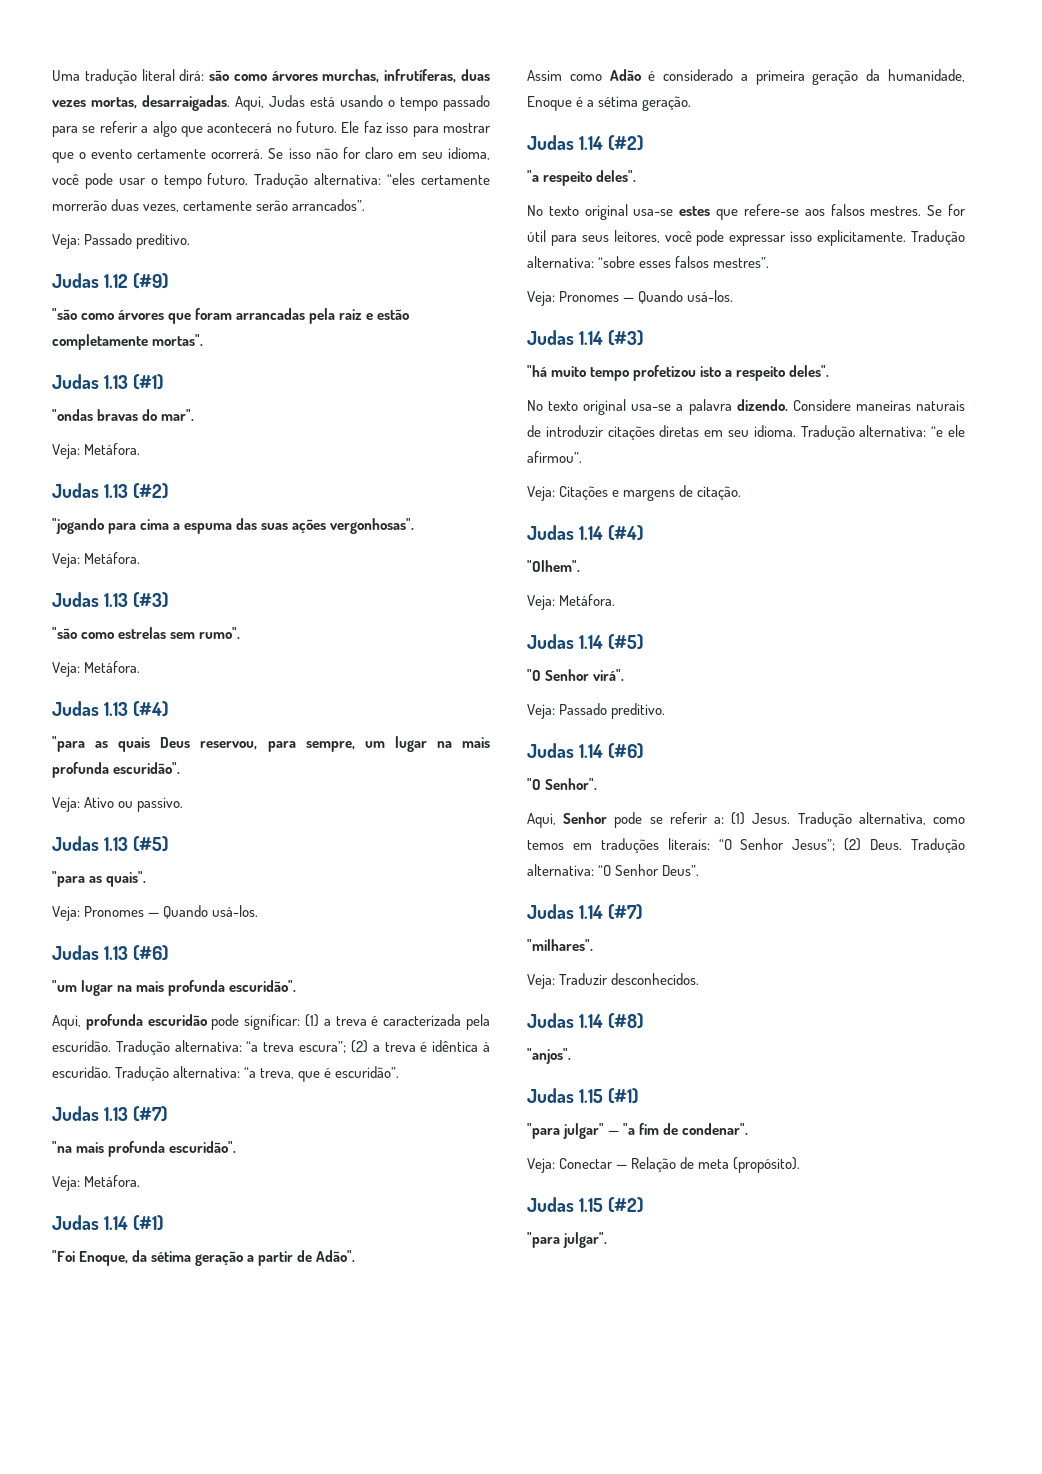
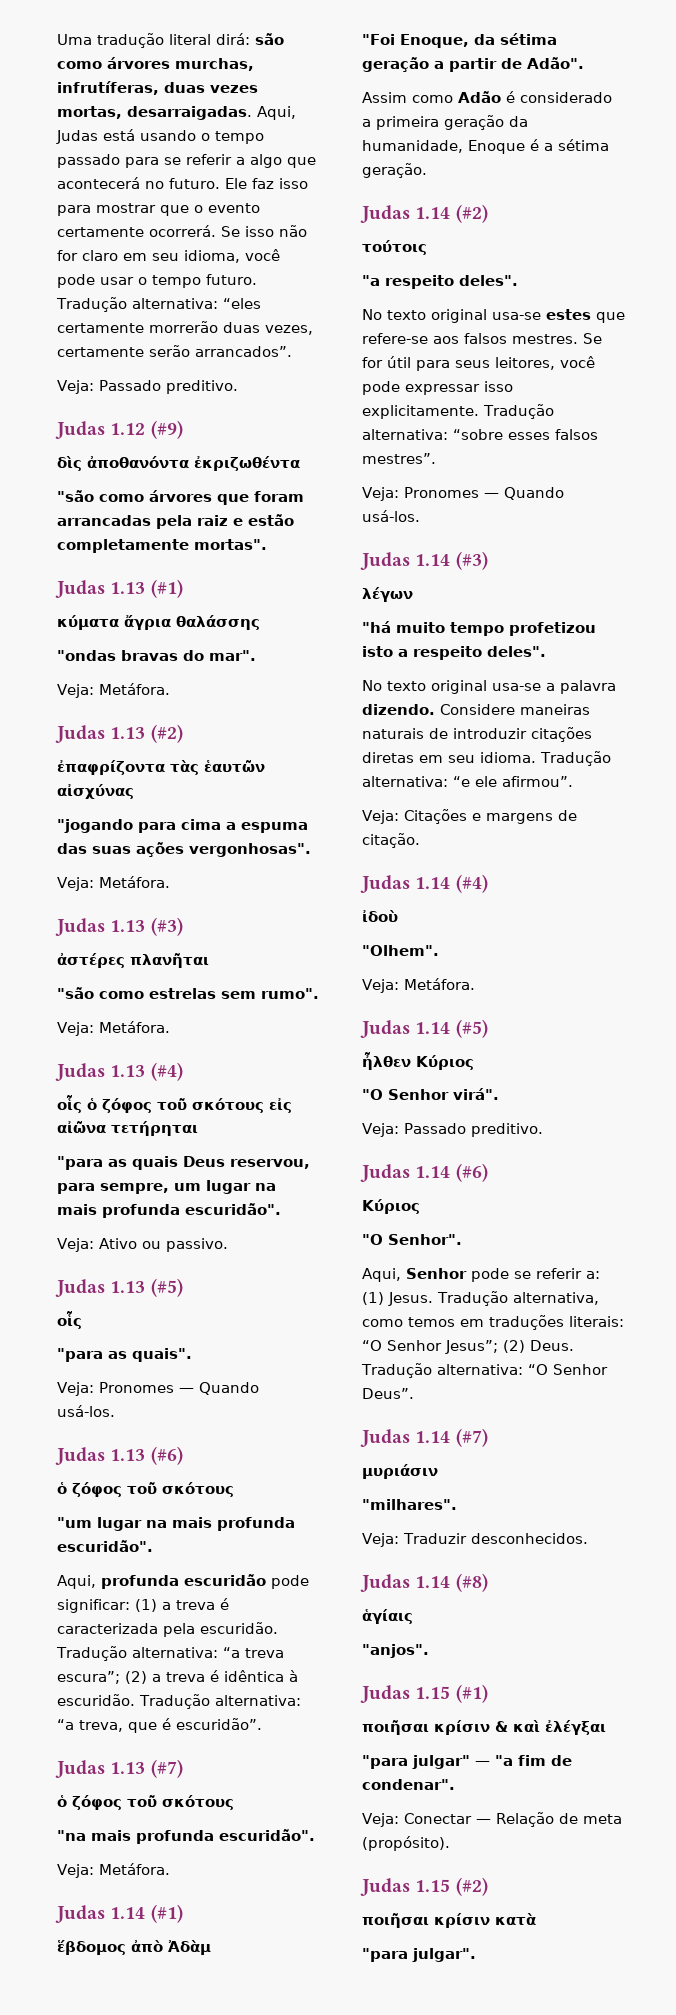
+ δὶς ἀποθανόντα ἐκριζωθέντα
+ κύματα ἄγρια θαλάσσης
+ ἐπαφρίζοντα τὰς ἑαυτῶν αἰσχύνας
+ ἀστέρες πλανῆται
+ οἷς ὁ ζόφος τοῦ σκότους εἰς αἰῶνα τετήρηται
  Judas 1.13 (#5)
+ οἷς
  Judas 1.13 (#6)
+ ὁ ζόφος τοῦ σκότους
  Judas 1.13 (#7)
+ ὁ ζόφος τοῦ σκότους
+ ἕβδομος ἀπὸ Ἀδὰμ
+ τούτοις
+ λέγων
+ ἰδοὺ
+ ἦλθεν Κύριος
  Judas 1.14 (#6)
+ Κύριος
+ μυριάσιν
+ ἁγίαις
+ ποιῆσαι κρίσιν & καὶ ἐλέγξαι
+ ποιῆσαι κρίσιν κατὰ

